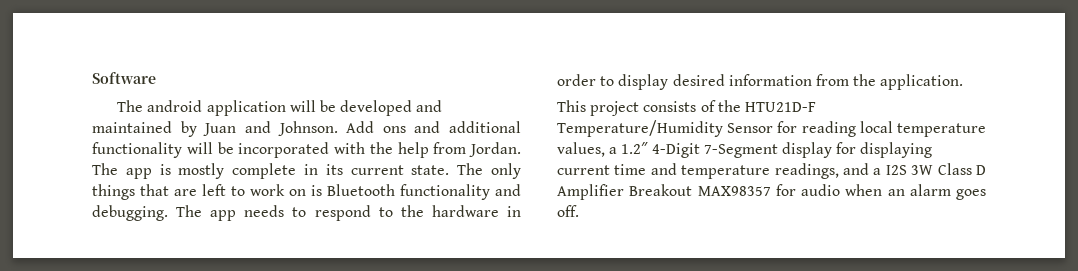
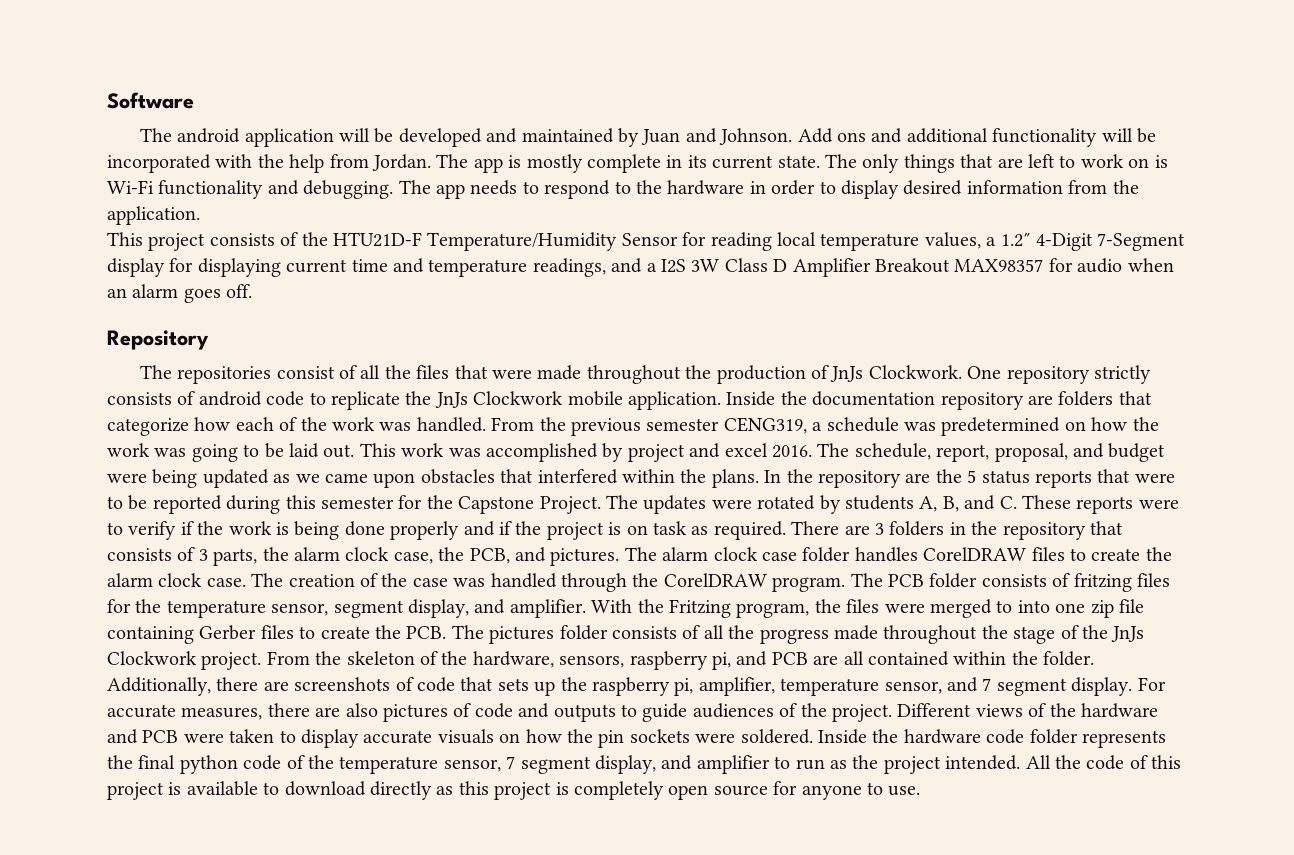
- The only things that are left to work on is Bluetooth functionality and debugging.
+ The only things that are left to work on is Wi-Fi functionality and debugging.
+ Repository
+ The repositories consist of all the files that were made throughout the production of JnJs Clockwork. One repository strictly consists of android code to replicate the JnJs Clockwork mobile application. Inside the documentation repository are folders that categorize how each of the work was handled. From the previous semester CENG319, a schedule was predetermined on how the work was going to be laid out. This work was accomplished by project and excel 2016. The schedule, report, proposal, and budget were being updated as we came upon obstacles that interfered within the plans. In the repository are the 5 status reports that were to be reported during this semester for the Capstone Project. The updates were rotated by students A, B, and C. These reports were to verify if the work is being done properly and if the project is on task as required. There are 3 folders in the repository that consists of 3 parts, the alarm clock case, the PCB, and pictures. The alarm clock case folder handles CorelDRAW files to create the alarm clock case. The creation of the case was handled through the CorelDRAW program. The PCB folder consists of fritzing files for the temperature sensor, segment display, and amplifier. With the Fritzing program, the files were merged to into one zip file containing Gerber files to create the PCB. The pictures folder consists of all the progress made throughout the stage of the JnJs Clockwork project. From the skeleton of the hardware, sensors, raspberry pi, and PCB are all contained within the folder. Additionally, there are screenshots of code that sets up the raspberry pi, amplifier, temperature sensor, and 7 segment display. For accurate measures, there are also pictures of code and outputs to guide audiences of the project. Different views of the hardware and PCB were taken to display accurate visuals on how the pin sockets were soldered. Inside the hardware code folder represents the final python code of the temperature sensor, 7 segment display, and amplifier to run as the project intended. All the code of this project is available to download directly as this project is completely open source for anyone to use.

